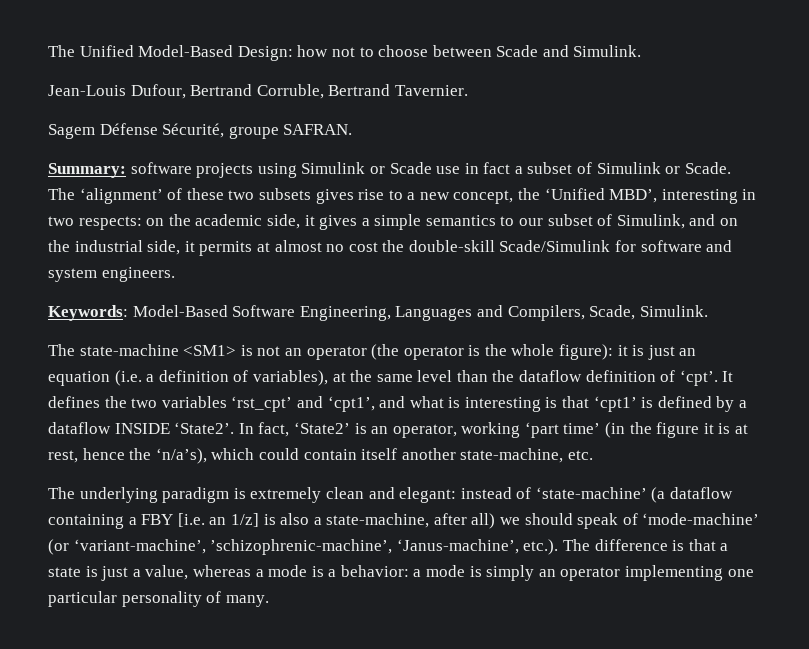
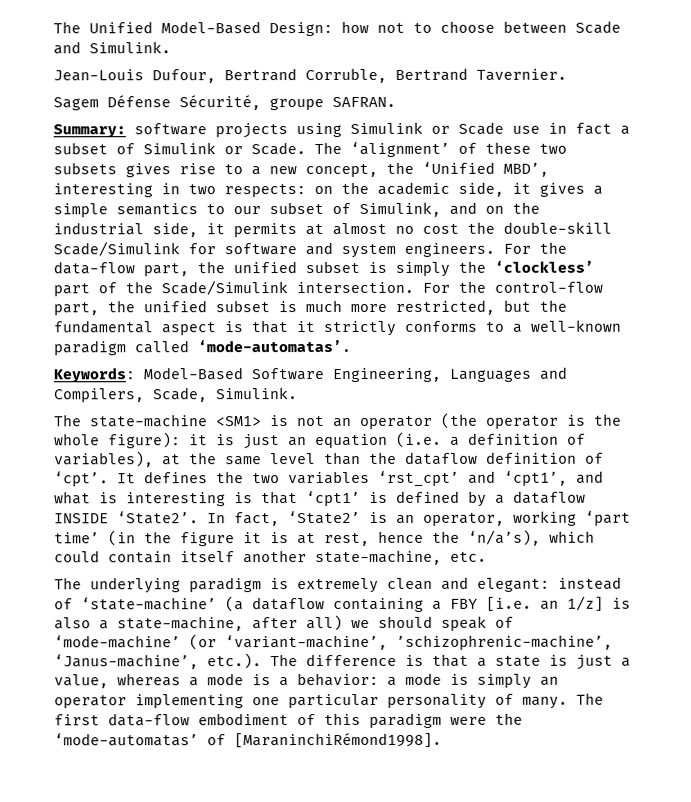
+ For the data-flow part, the unified subset is simply the ‘clockless’ part of the Scade/Simulink intersection. For the control-flow part, the unified subset is much more restricted, but the fundamental aspect is that it strictly conforms to a well-known paradigm called ‘mode-automatas’.
+ The first data-flow embodiment of this paradigm were the ‘mode-automatas’ of [MaraninchiRémond1998].

